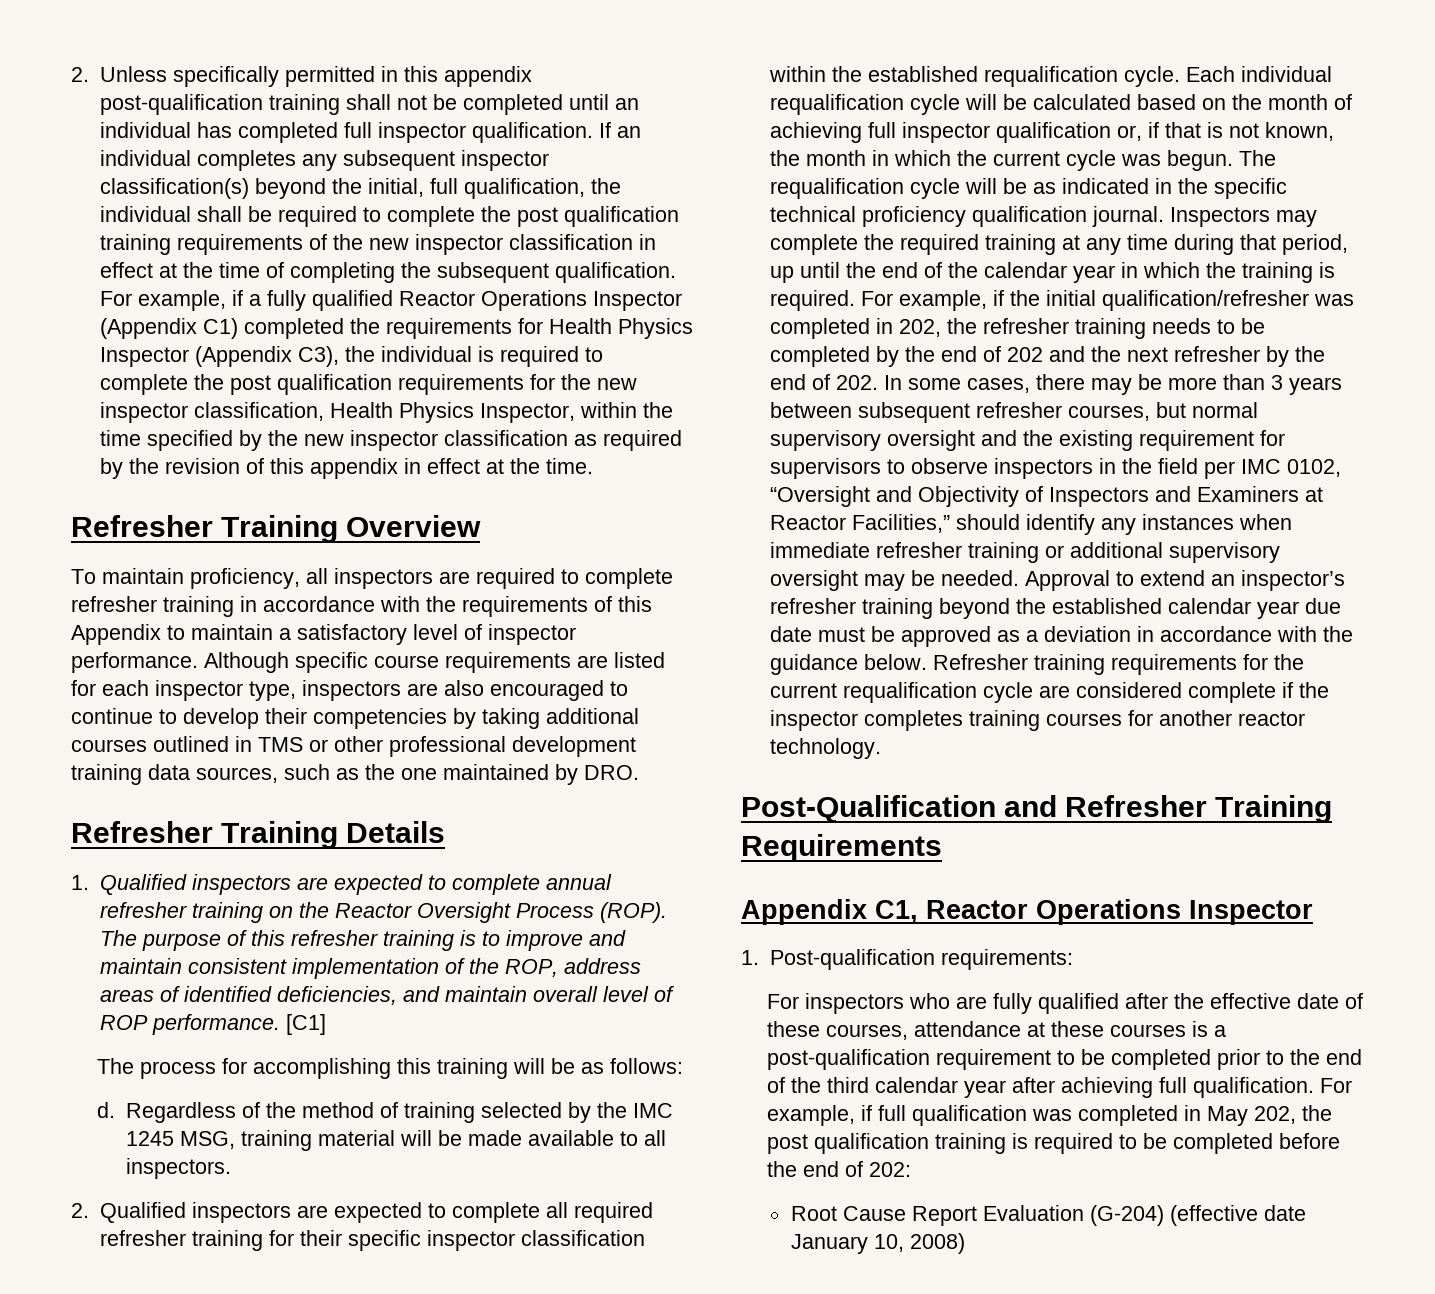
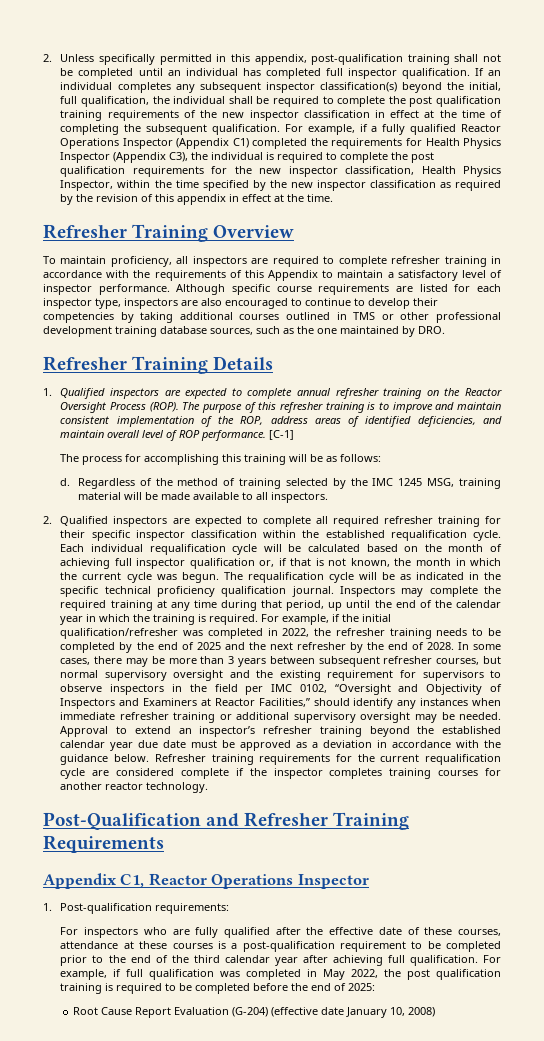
- 2. Unless specifically permitted in this appendix post-qualification training shall not be completed until an individual has completed full inspector qualification.
+ 2. Unless specifically permitted in this appendix, post-qualification training shall not be completed until an individual has completed full inspector qualification.
- Although specific course requirements are listed for each inspector type, inspectors are also encouraged to continue to develop their competencies by taking additional courses outlined in TMS or other professional development training data sources, such as the one maintained by DRO.
+ Although specific course requirements are listed for each inspector type, inspectors are also encouraged to continue to develop their competencies by taking additional courses outlined in TMS or other professional development training database sources, such as the one maintained by DRO.
- [C1]
+ [C-1]
- For example, if the initial qualification/refresher was completed in 202, the refresher training needs to be completed by the end of 202 and the next refresher by the end of 202. In some cases, there may be more than 3 years between subsequent refresher courses, but normal supervisory oversight and the existing requirement for supervisors to observe inspectors in the field per IMC 0102, “Oversight and Objectivity of Inspectors and Examiners at Reactor Facilities,” should identify any instances when immediate refresher training or additional supervisory oversight may be needed.
+ For example, if the initial qualification/refresher was completed in 2022, the refresher training needs to be completed by the end of 2025 and the next refresher by the end of 2028. In some cases, there may be more than 3 years between subsequent refresher courses, but normal supervisory oversight and the existing requirement for supervisors to observe inspectors in the field per IMC 0102, “Oversight and Objectivity of Inspectors and Examiners at Reactor Facilities,” should identify any instances when immediate refresher training or additional supervisory oversight may be needed.
- For example, if full qualification was completed in May 202, the post qualification training is required to be completed before the end of 202:
+ For example, if full qualification was completed in May 2022, the post qualification training is required to be completed before the end of 2025:

